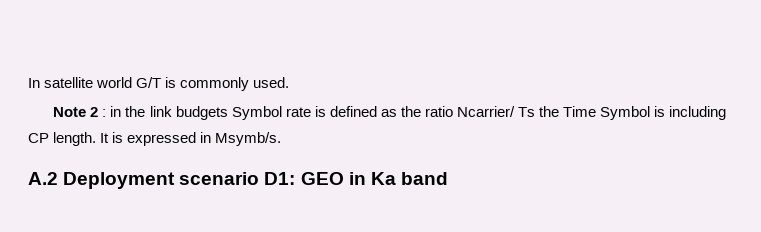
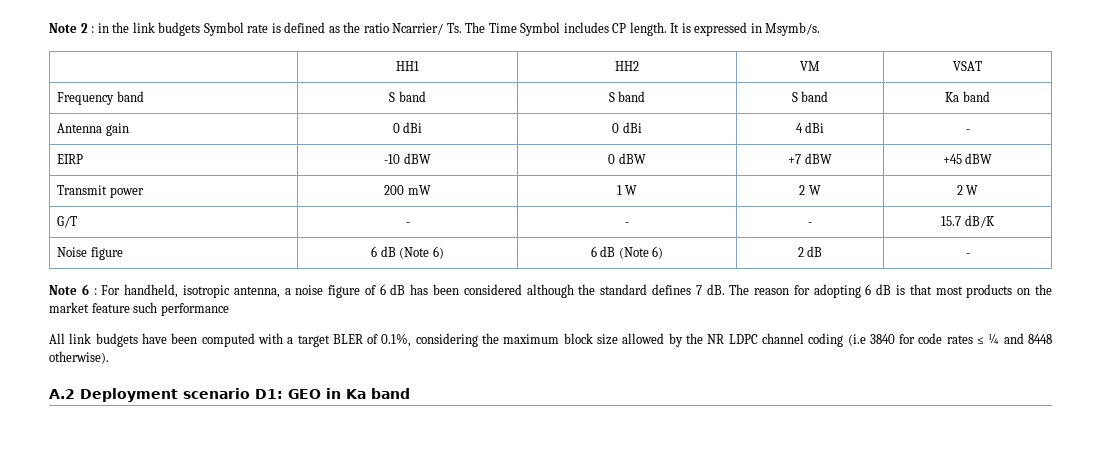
- In satellite world G/T is commonly used.
- Note 2 : in the link budgets Symbol rate is defined as the ratio Ncarrier/ Ts the Time Symbol is including CP length.
+ Note 2 : in the link budgets Symbol rate is defined as the ratio Ncarrier/ Ts. The Time Symbol includes CP length.
+ | HH1 | HH2 | VM | VSAT
+ Frequency band | S band | S band | S band | Ka band
+ Antenna gain | 0 dBi | 0 dBi | 4 dBi | -
+ EIRP | -10 dBW | 0 dBW | +7 dBW | +45 dBW
+ Transmit power | 200 mW | 1 W | 2 W | 2 W
+ G/T | - | - | - | 15.7 dB/K
+ Noise figure | 6 dB (Note 6) | 6 dB (Note 6) | 2 dB | -
+ Note 6 : For handheld, isotropic antenna, a noise figure of 6 dB has been considered although the standard defines 7 dB. The reason for adopting 6 dB is that most products on the market feature such performance
+ All link budgets have been computed with a target BLER of 0.1%, considering the maximum block size allowed by the NR LDPC channel coding (i.e 3840 for code rates ≤ ¼ and 8448 otherwise).

